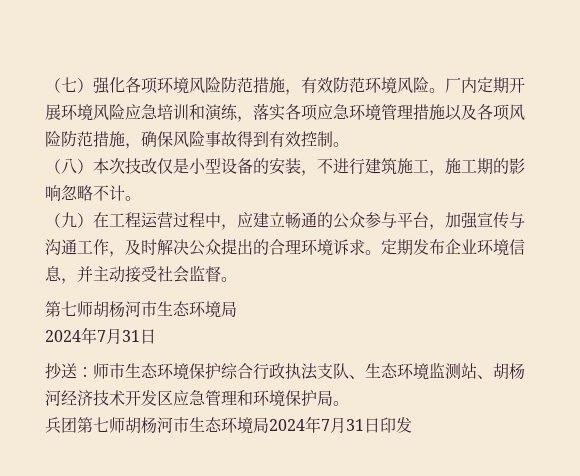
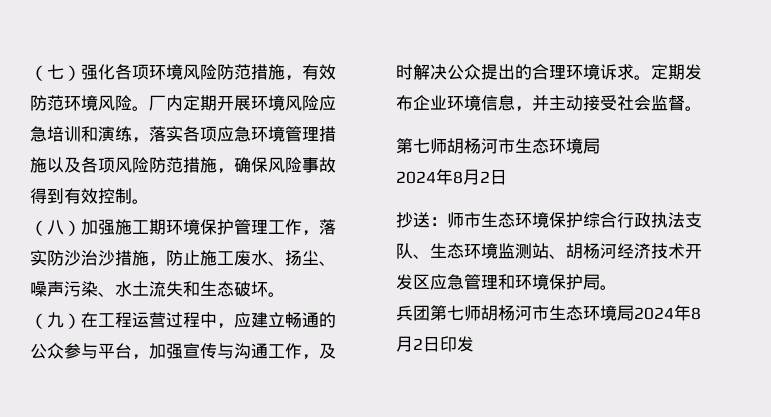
- （八）本次技改仅是小型设备的安装，不进行建筑施工，施工期的影响忽略不计。
+ （八）加强施工期环境保护管理工作，落实防沙治沙措施，防止施工废水、扬尘、噪声污染、水土流失和生态破坏。
  定期发布企业环境信息，并主动接受社会监督。
  第七师胡杨河市生态环境局
- 2024年7月31日
+ 2024年8月2日
- 兵团第七师胡杨河市生态环境局2024年7月31日印发
+ 兵团第七师胡杨河市生态环境局2024年8月2日印发

